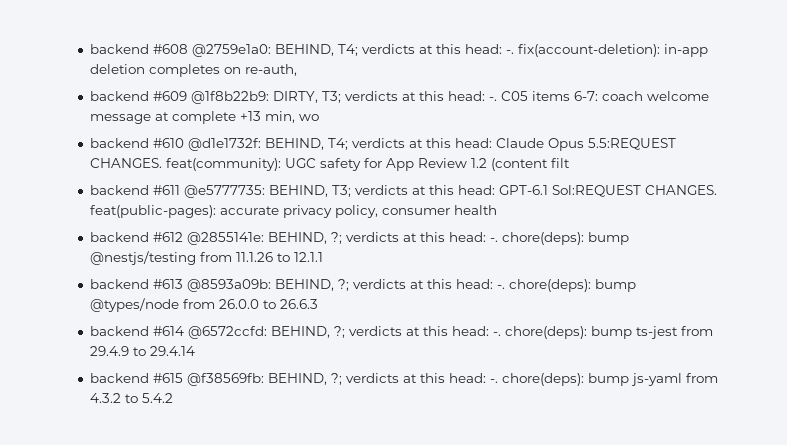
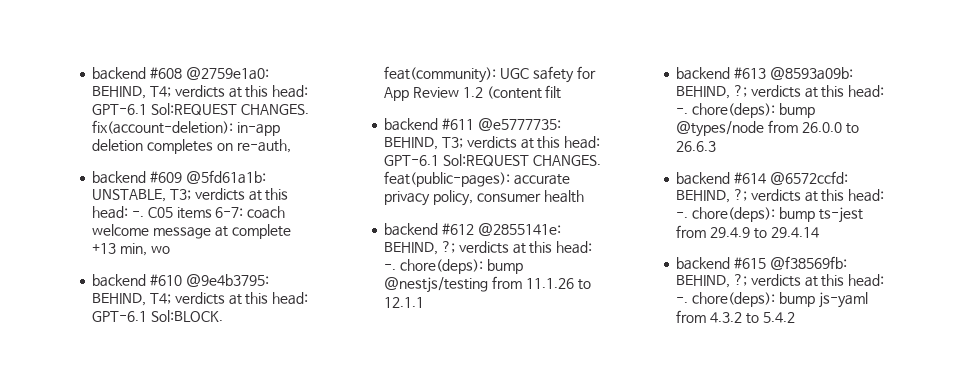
- backend #608 @2759e1a0: BEHIND, T4; verdicts at this head: -. fix(account-deletion): in-app deletion completes on re-auth,
+ backend #608 @2759e1a0: BEHIND, T4; verdicts at this head: GPT-6.1 Sol:REQUEST CHANGES. fix(account-deletion): in-app deletion completes on re-auth,
- backend #609 @1f8b22b9: DIRTY, T3; verdicts at this head: -.
+ backend #609 @5fd61a1b: UNSTABLE, T3; verdicts at this head: -.
- backend #610 @d1e1732f: BEHIND, T4; verdicts at this head: Claude Opus 5.5:REQUEST CHANGES. feat(community): UGC safety for App Review 1.2 (content filt
+ backend #610 @9e4b3795: BEHIND, T4; verdicts at this head: GPT-6.1 Sol:BLOCK. feat(community): UGC safety for App Review 1.2 (content filt

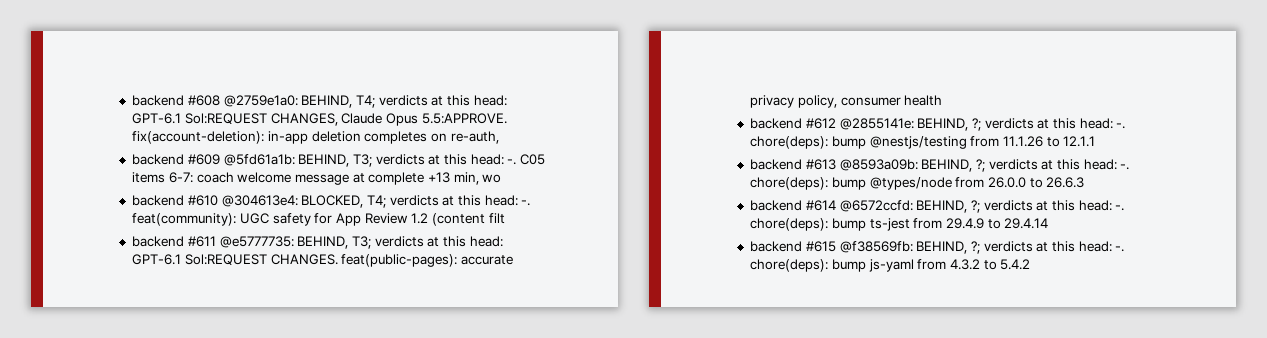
- backend #608 @2759e1a0: BEHIND, T4; verdicts at this head: GPT-6.1 Sol:REQUEST CHANGES. fix(account-deletion): in-app deletion completes on re-auth,
+ backend #608 @2759e1a0: BEHIND, T4; verdicts at this head: GPT-6.1 Sol:REQUEST CHANGES, Claude Opus 5.5:APPROVE. fix(account-deletion): in-app deletion completes on re-auth,
- backend #609 @5fd61a1b: UNSTABLE, T3; verdicts at this head: -.
+ backend #609 @5fd61a1b: BEHIND, T3; verdicts at this head: -.
- backend #610 @9e4b3795: BEHIND, T4; verdicts at this head: GPT-6.1 Sol:BLOCK. feat(community): UGC safety for App Review 1.2 (content filt
+ backend #610 @304613e4: BLOCKED, T4; verdicts at this head: -. feat(community): UGC safety for App Review 1.2 (content filt

